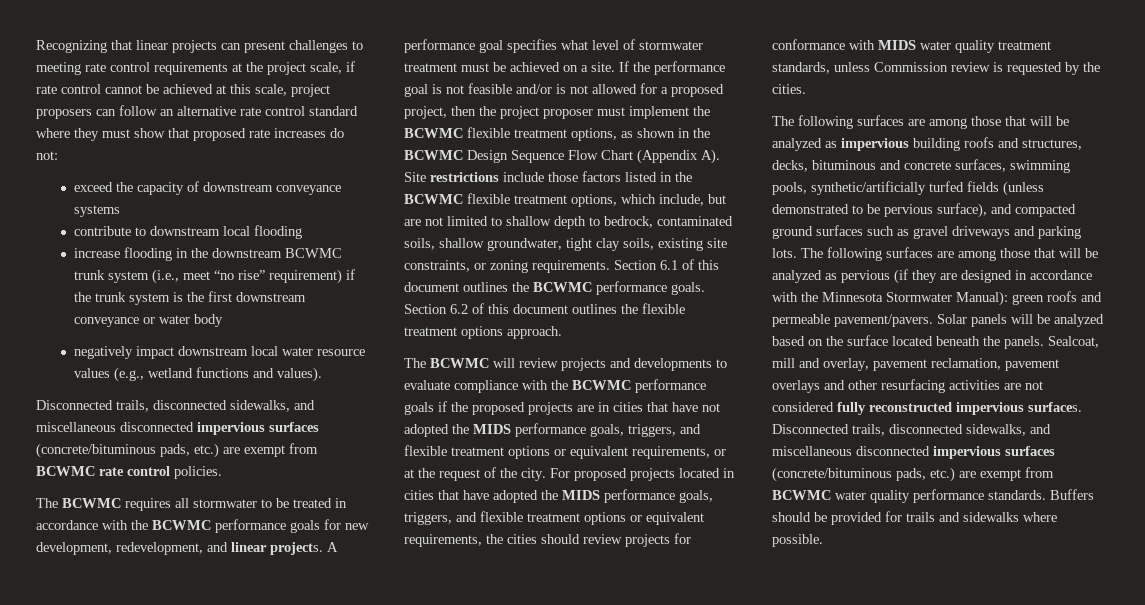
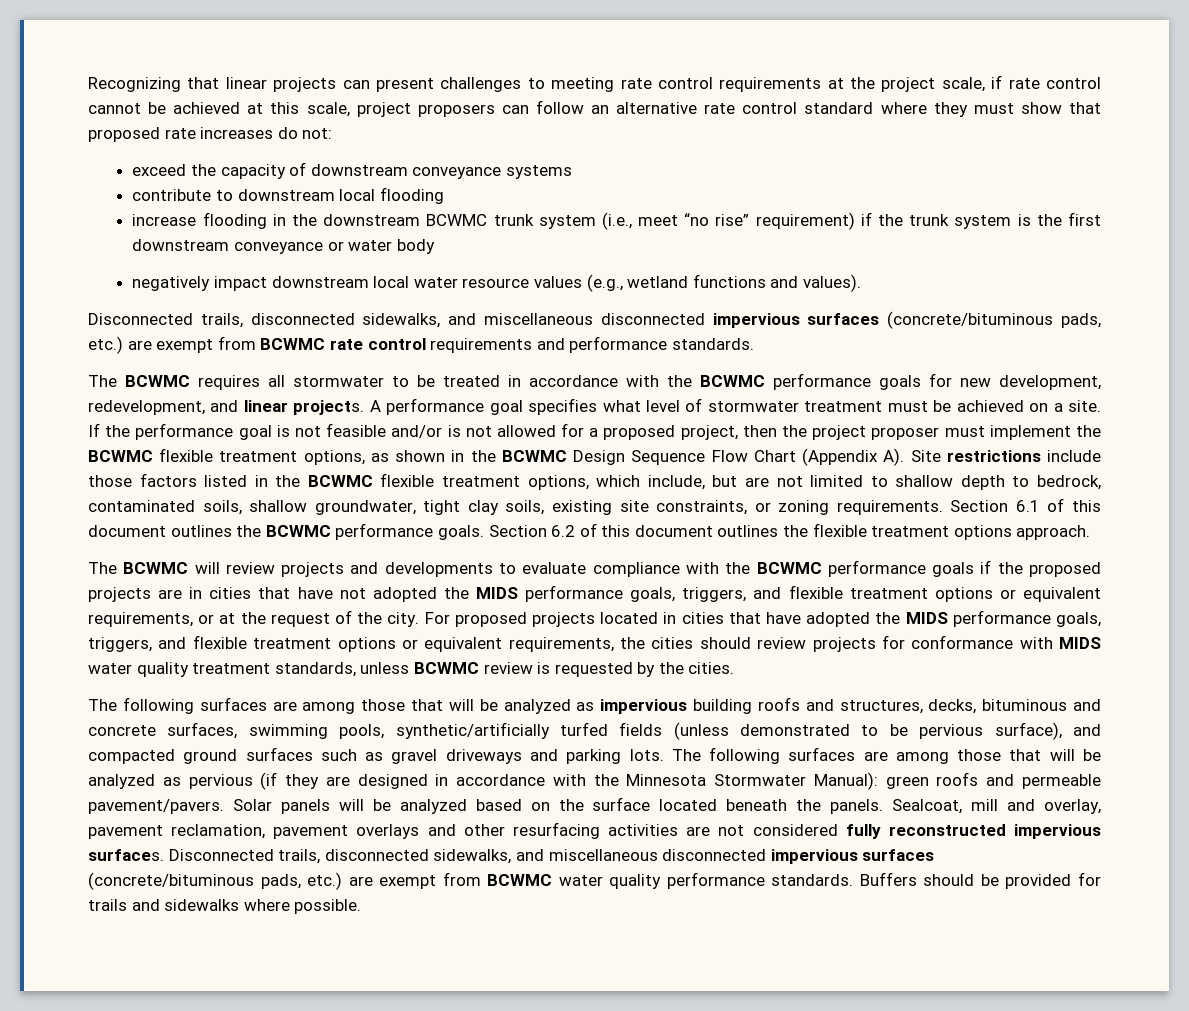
- Disconnected trails, disconnected sidewalks, and miscellaneous disconnected impervious surfaces (concrete/bituminous pads, etc.) are exempt from BCWMC rate control policies.
+ Disconnected trails, disconnected sidewalks, and miscellaneous disconnected impervious surfaces (concrete/bituminous pads, etc.) are exempt from BCWMC rate control requirements and performance standards.
- For proposed projects located in cities that have adopted the MIDS performance goals, triggers, and flexible treatment options or equivalent requirements, the cities should review projects for conformance with MIDS water quality treatment standards, unless Commission review is requested by the cities.
+ For proposed projects located in cities that have adopted the MIDS performance goals, triggers, and flexible treatment options or equivalent requirements, the cities should review projects for conformance with MIDS water quality treatment standards, unless BCWMC review is requested by the cities.

